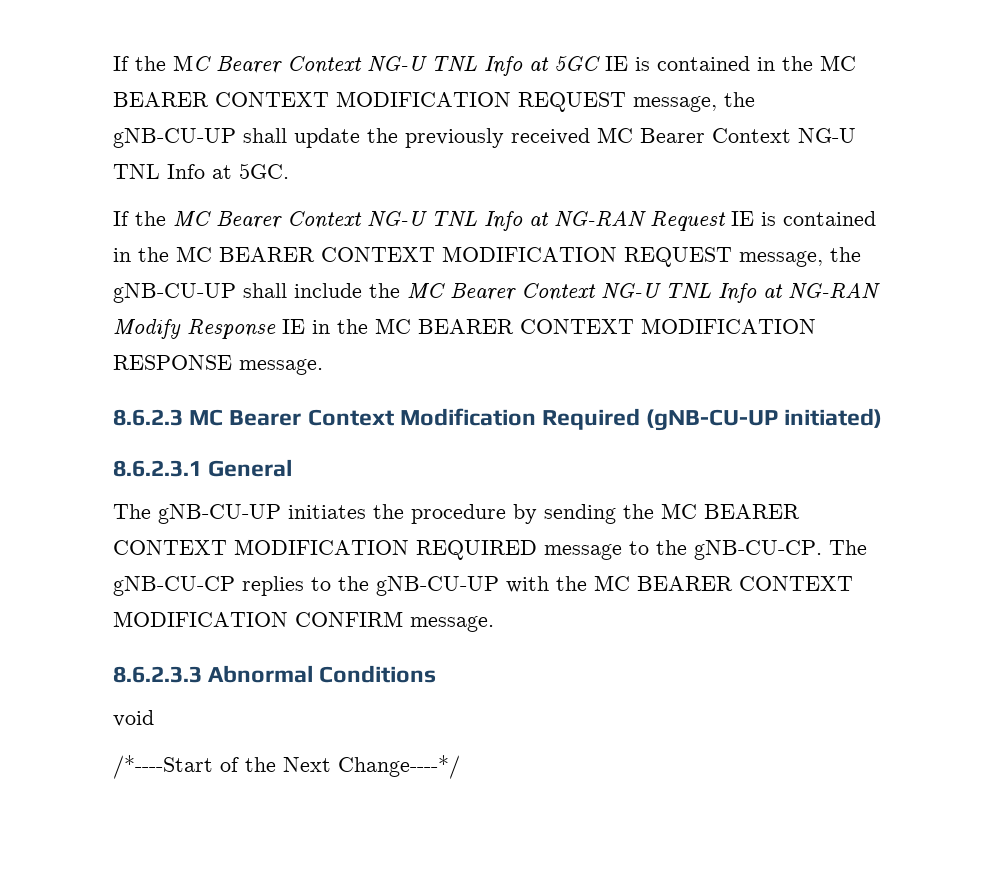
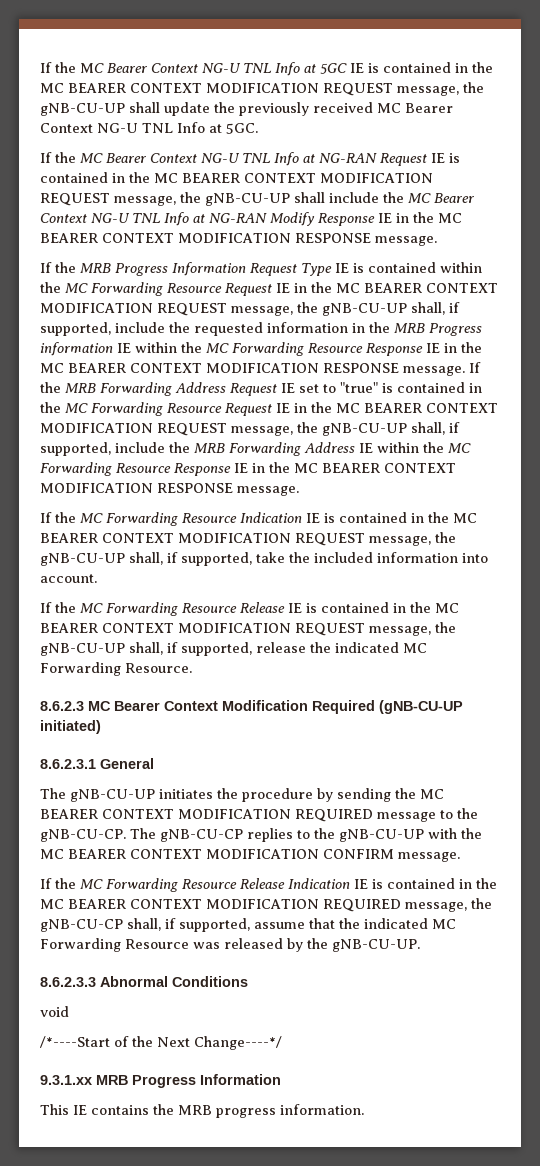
+ If the MRB Progress Information Request Type IE is contained within the MC Forwarding Resource Request IE in the MC BEARER CONTEXT MODIFICATION REQUEST message, the gNB-CU-UP shall, if supported, include the requested information in the MRB Progress information IE within the MC Forwarding Resource Response IE in the MC BEARER CONTEXT MODIFICATION RESPONSE message. If the MRB Forwarding Address Request IE set to "true" is contained in the MC Forwarding Resource Request IE in the MC BEARER CONTEXT MODIFICATION REQUEST message, the gNB-CU-UP shall, if supported, include the MRB Forwarding Address IE within the MC Forwarding Resource Response IE in the MC BEARER CONTEXT MODIFICATION RESPONSE message.
+ If the MC Forwarding Resource Indication IE is contained in the MC BEARER CONTEXT MODIFICATION REQUEST message, the gNB-CU-UP shall, if supported, take the included information into account.
+ If the MC Forwarding Resource Release IE is contained in the MC BEARER CONTEXT MODIFICATION REQUEST message, the gNB-CU-UP shall, if supported, release the indicated MC Forwarding Resource.
+ If the MC Forwarding Resource Release Indication IE is contained in the MC BEARER CONTEXT MODIFICATION REQUIRED message, the gNB-CU-CP shall, if supported, assume that the indicated MC Forwarding Resource was released by the gNB-CU-UP.
+ 9.3.1.xx MRB Progress Information
+ This IE contains the MRB progress information.

